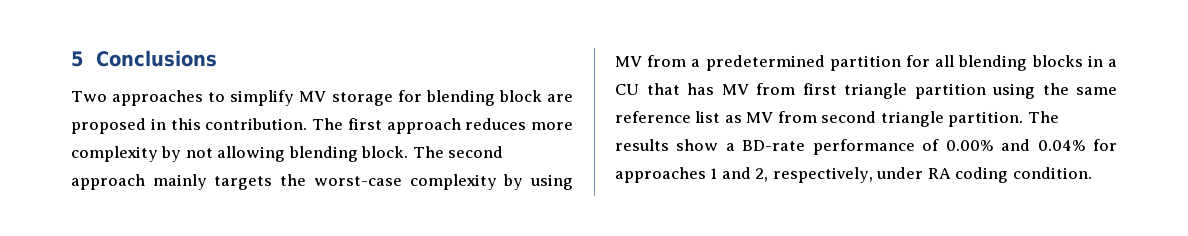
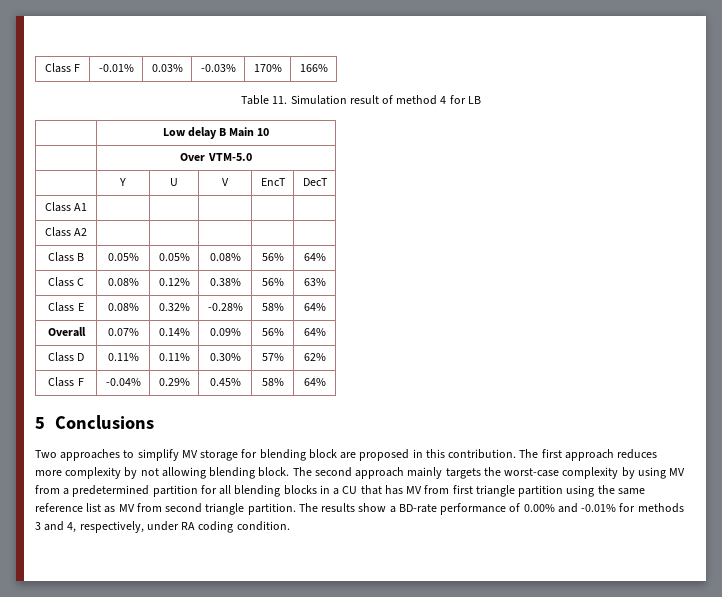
+ Class F | -0.01% | 0.03% | -0.03% | 170% | 166%
+ Table 11. Simulation result of method 4 for LB
+ | Low delay B Main 10
+ | Over VTM-5.0
+ | Y | U | V | EncT | DecT
+ Class A1 | | | | |
+ Class A2 | | | | |
+ Class B | 0.05% | 0.05% | 0.08% | 56% | 64%
+ Class C | 0.08% | 0.12% | 0.38% | 56% | 63%
+ Class E | 0.08% | 0.32% | -0.28% | 58% | 64%
+ Overall | 0.07% | 0.14% | 0.09% | 56% | 64%
+ Class D | 0.11% | 0.11% | 0.30% | 57% | 62%
+ Class F | -0.04% | 0.29% | 0.45% | 58% | 64%
- The results show a BD-rate performance of 0.00% and 0.04% for approaches 1 and 2, respectively, under RA coding condition.
+ The results show a BD-rate performance of 0.00% and -0.01% for methods 3 and 4, respectively, under RA coding condition.

